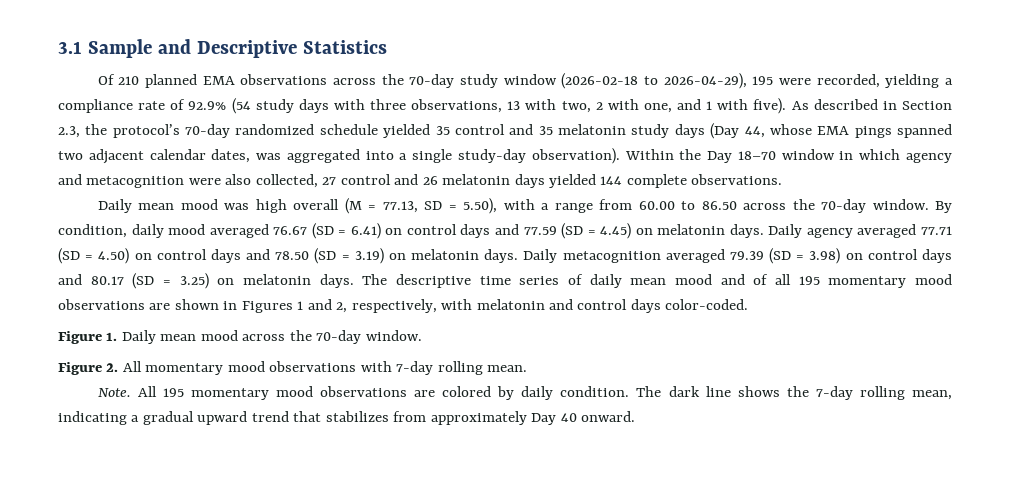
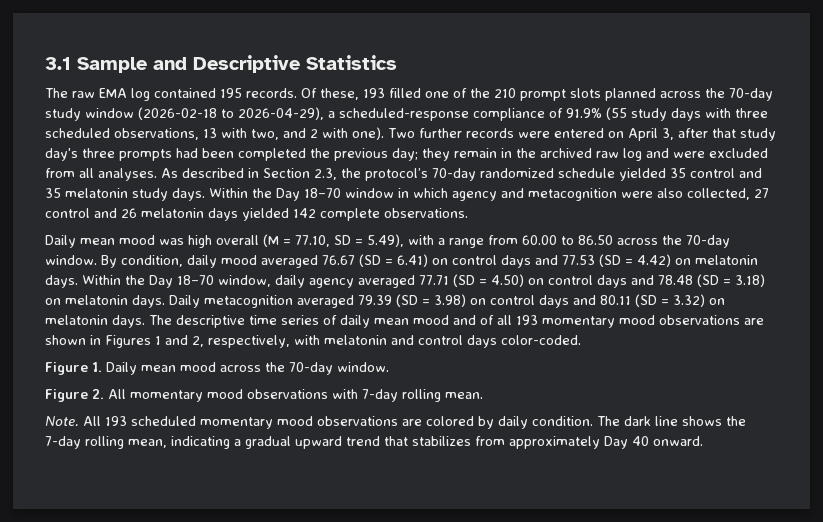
- Of 210 planned EMA observations across the 70-day study window (2026-02-18 to 2026-04-29), 195 were recorded, yielding a compliance rate of 92.9% (54 study days with three observations, 13 with two, 2 with one, and 1 with five).
+ The raw EMA log contained 195 records. Of these, 193 filled one of the 210 prompt slots planned across the 70-day study window (2026-02-18 to 2026-04-29), a scheduled-response compliance of 91.9% (55 study days with three scheduled observations, 13 with two, and 2 with one). Two further records were entered on April 3, after that study day's three prompts had been completed the previous day; they remain in the archived raw log and were excluded from all analyses.
- As described in Section 2.3, the protocol’s 70-day randomized schedule yielded 35 control and 35 melatonin study days (Day 44, whose EMA pings spanned two adjacent calendar dates, was aggregated into a single study-day observation).
+ As described in Section 2.3, the protocol’s 70-day randomized schedule yielded 35 control and 35 melatonin study days.
- Within the Day 18–70 window in which agency and metacognition were also collected, 27 control and 26 melatonin days yielded 144 complete observations.
+ Within the Day 18–70 window in which agency and metacognition were also collected, 27 control and 26 melatonin days yielded 142 complete observations.
- Daily mean mood was high overall (M = 77.13, SD = 5.50), with a range from 60.00 to 86.50 across the 70-day window.
+ Daily mean mood was high overall (M = 77.10, SD = 5.49), with a range from 60.00 to 86.50 across the 70-day window.
- By condition, daily mood averaged 76.67 (SD = 6.41) on control days and 77.59 (SD = 4.45) on melatonin days. Daily agency averaged 77.71 (SD = 4.50) on control days and 78.50 (SD = 3.19) on melatonin days.
+ By condition, daily mood averaged 76.67 (SD = 6.41) on control days and 77.53 (SD = 4.42) on melatonin days. Within the Day 18–70 window, daily agency averaged 77.71 (SD = 4.50) on control days and 78.48 (SD = 3.18) on melatonin days.
- Daily metacognition averaged 79.39 (SD = 3.98) on control days and 80.17 (SD = 3.25) on melatonin days.
+ Daily metacognition averaged 79.39 (SD = 3.98) on control days and 80.11 (SD = 3.32) on melatonin days.
- The descriptive time series of daily mean mood and of all 195 momentary mood observations are shown in Figures 1 and 2, respectively, with melatonin and control days color-coded.
+ The descriptive time series of daily mean mood and of all 193 momentary mood observations are shown in Figures 1 and 2, respectively, with melatonin and control days color-coded.
- All 195 momentary mood observations are colored by daily condition.
+ All 193 scheduled momentary mood observations are colored by daily condition.

